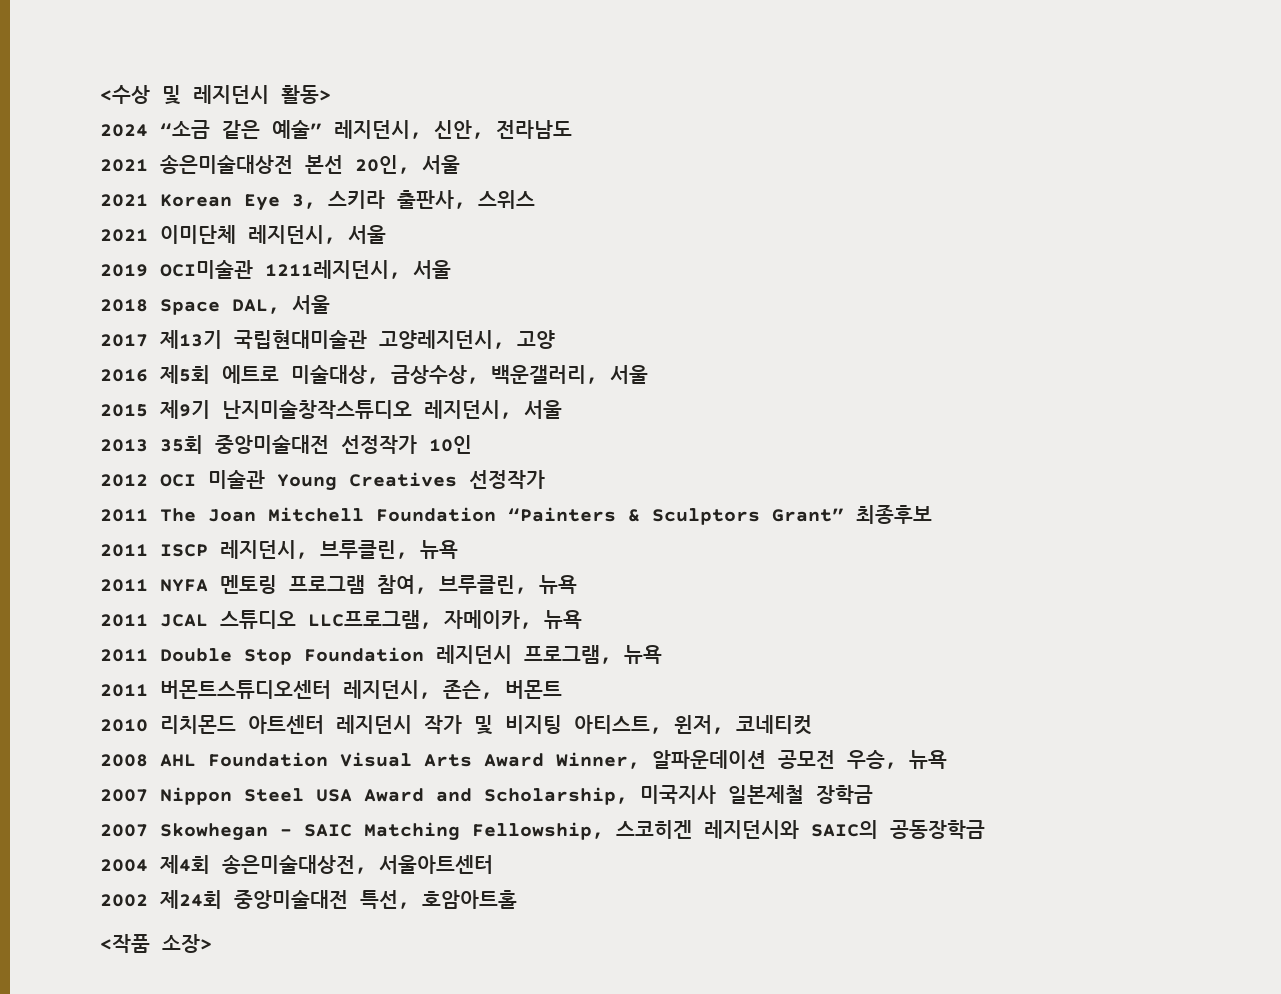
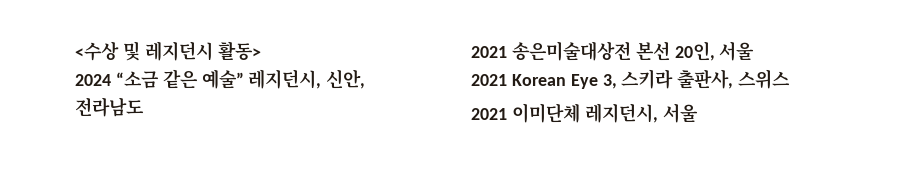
- 2019 OCI미술관 1211레지던시, 서울
- 2018 Space DAL, 서울
- 2017 제13기 국립현대미술관 고양레지던시, 고양
- 2016 제5회 에트로 미술대상, 금상수상, 백운갤러리, 서울
- 2015 제9기 난지미술창작스튜디오 레지던시, 서울
- 2013 35회 중앙미술대전 선정작가 10인
- 2012 OCI 미술관 Young Creatives 선정작가
- 2011 The Joan Mitchell Foundation “Painters & Sculptors Grant” 최종후보
- 2011 ISCP 레지던시, 브루클린, 뉴욕
- 2011 NYFA 멘토링 프로그램 참여, 브루클린, 뉴욕
- 2011 JCAL 스튜디오 LLC프로그램, 자메이카, 뉴욕
- 2011 Double Stop Foundation 레지던시 프로그램, 뉴욕
- 2011 버몬트스튜디오센터 레지던시, 존슨, 버몬트
- 2010 리치몬드 아트센터 레지던시 작가 및 비지팅 아티스트, 윈저, 코네티컷
- 2008 AHL Foundation Visual Arts Award Winner, 알파운데이션 공모전 우승, 뉴욕
- 2007 Nippon Steel USA Award and Scholarship, 미국지사 일본제철 장학금
- 2007 Skowhegan - SAIC Matching Fellowship, 스코히겐 레지던시와 SAIC의 공동장학금
- 2004 제4회 송은미술대상전, 서울아트센터
- 2002 제24회 중앙미술대전 특선, 호암아트홀
- <작품 소장>

